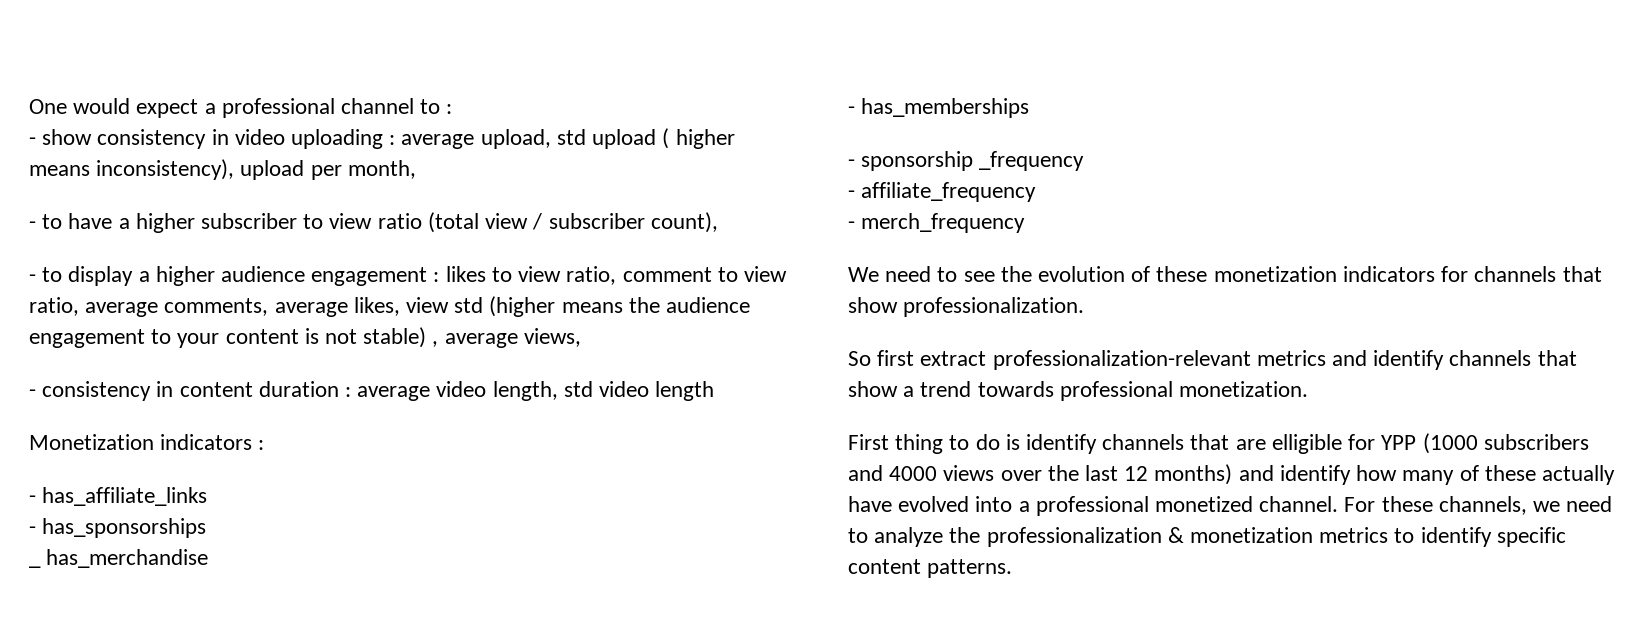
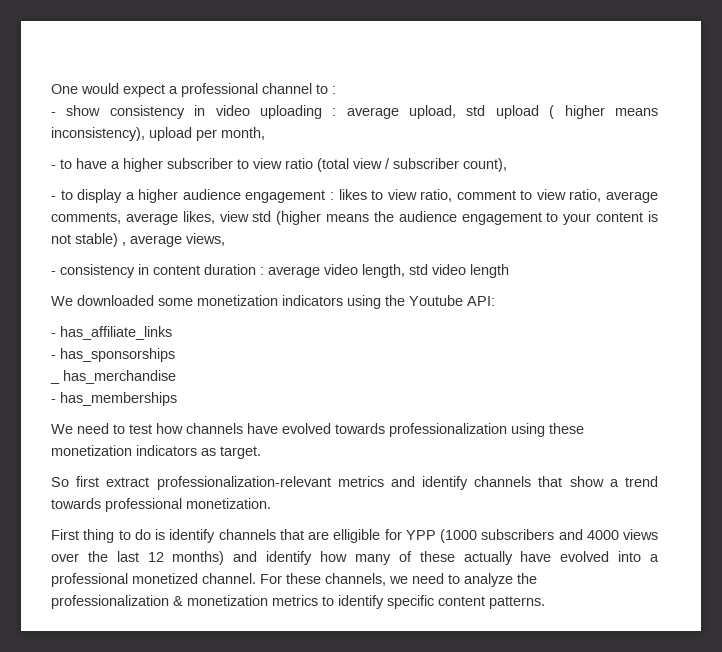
- Monetization indicators :
+ We downloaded some monetization indicators using the Youtube API:
- - sponsorship _frequency
- - affiliate_frequency
- - merch_frequency
- We need to see the evolution of these monetization indicators for channels that show professionalization.
+ We need to test how channels have evolved towards professionalization using these monetization indicators as target.

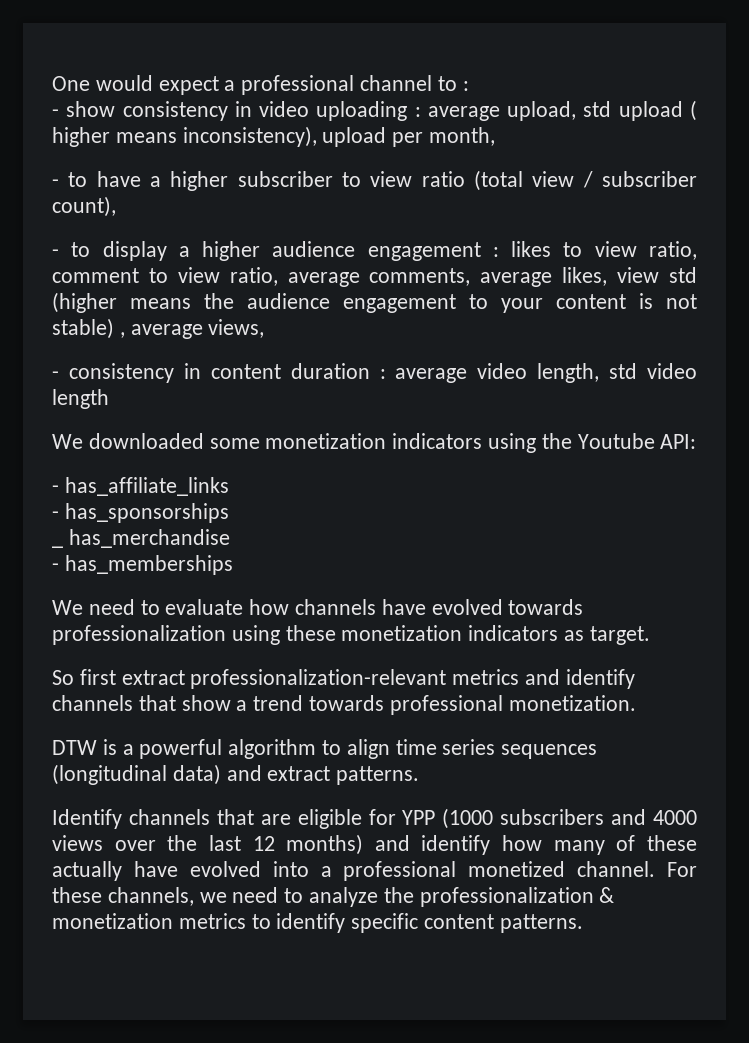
- We need to test how channels have evolved towards professionalization using these monetization indicators as target.
+ We need to evaluate how channels have evolved towards professionalization using these monetization indicators as target.
- First thing to do is identify channels that are elligible for YPP (1000 subscribers and 4000 views over the last 12 months) and identify how many of these actually have evolved into a professional monetized channel.
+ DTW is a powerful algorithm to align time series sequences (longitudinal data) and extract patterns.
+ Identify channels that are eligible for YPP (1000 subscribers and 4000 views over the last 12 months) and identify how many of these actually have evolved into a professional monetized channel.

